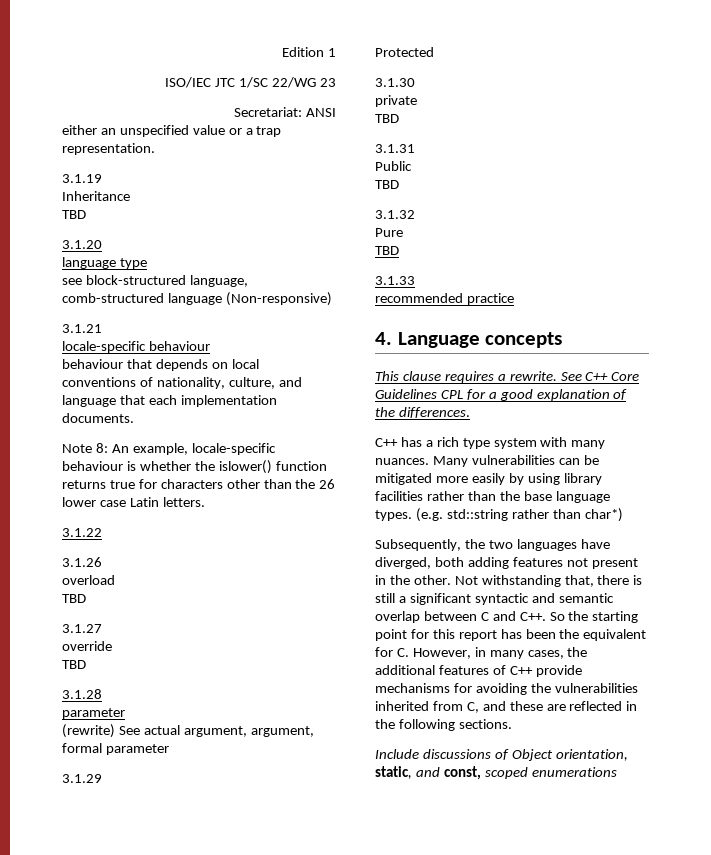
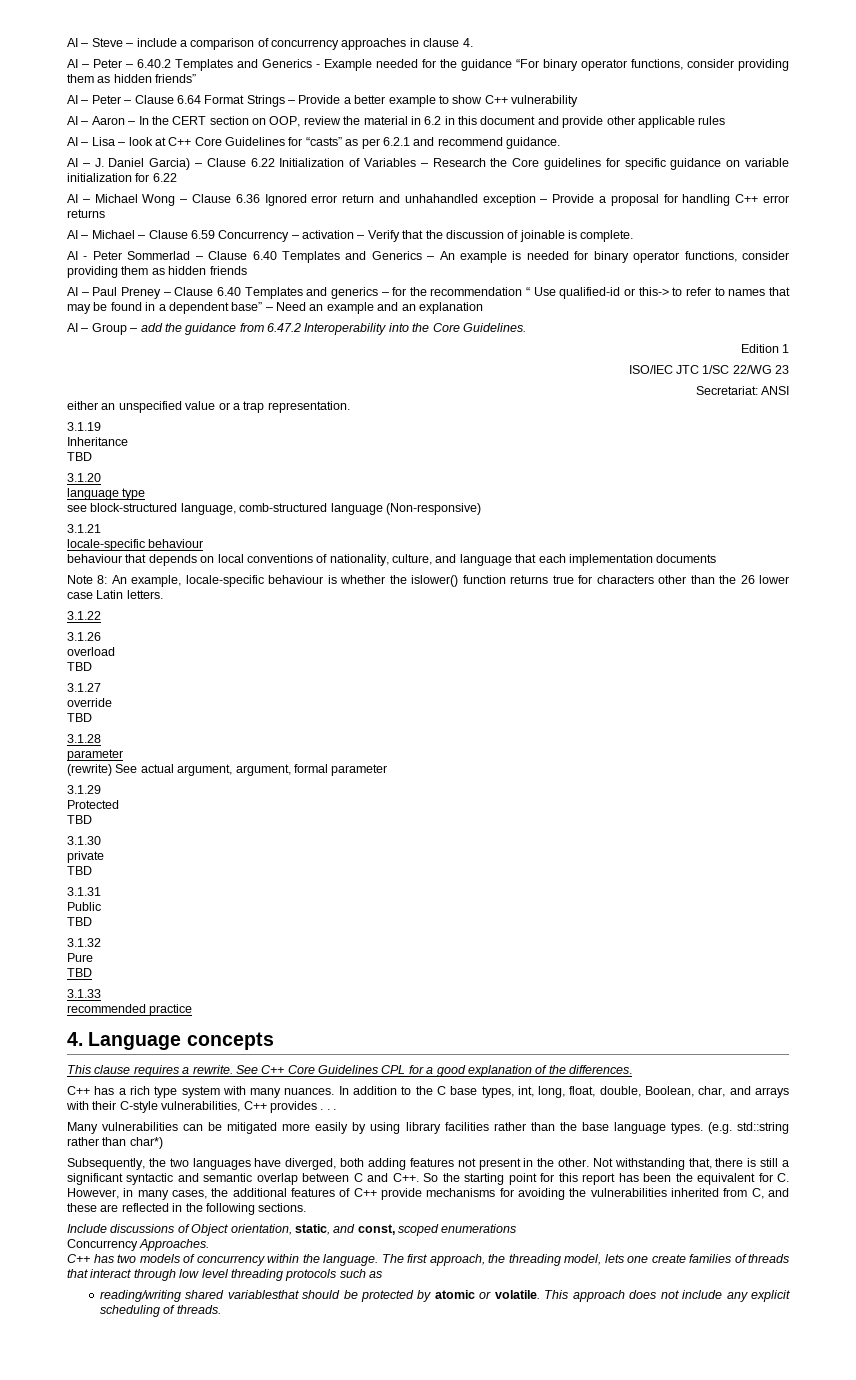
+ AI – Steve – include a comparison of concurrency approaches in clause 4.
+ AI – Peter – 6.40.2 Templates and Generics - Example needed for the guidance “For binary operator functions, consider providing them as hidden friends”
+ AI – Peter – Clause 6.64 Format Strings – Provide a better example to show C++ vulnerability
+ AI – Aaron – In the CERT section on OOP, review the material in 6.2 in this document and provide other applicable rules
+ AI – Lisa – look at C++ Core Guidelines for “casts” as per 6.2.1 and recommend guidance.
+ AI – J. Daniel Garcia) – Clause 6.22 Initialization of Variables – Research the Core guidelines for specific guidance on variable initialization for 6.22
+ AI – Michael Wong – Clause 6.36 Ignored error return and unhahandled exception – Provide a proposal for handling C++ error returns
+ AI – Michael – Clause 6.59 Concurrency – activation – Verify that the discussion of joinable is complete.
+ AI - Peter Sommerlad – Clause 6.40 Templates and Generics – An example is needed for binary operator functions, consider providing them as hidden friends
+ AI – Paul Preney – Clause 6.40 Templates and generics – for the recommendation “ Use qualified-id or this-> to refer to names that may be found in a dependent base” – Need an example and an explanation
+ AI – Group – add the guidance from 6.47.2 Interoperability into the Core Guidelines.
- behaviour that depends on local conventions of nationality, culture, and language that each implementation documents.
+ behaviour that depends on local conventions of nationality, culture, and language that each implementation documents
  Protected
+ TBD
- C++ has a rich type system with many nuances. Many vulnerabilities can be mitigated more easily by using library facilities rather than the base language types.
+ C++ has a rich type system with many nuances. In addition to the C base types, int, long, float, double, Boolean, char, and arrays with their C-style vulnerabilities, C++ provides . . .
+ Many vulnerabilities can be mitigated more easily by using library facilities rather than the base language types.
+ Concurrency Approaches.
+ C++ has two models of concurrency within the language. The first approach, the threading model, lets one create families of threads that interact through low level threading protocols such as
+ reading/writing shared variablesthat should be protected by atomic or volatile. This approach does not include any explicit scheduling of threads.

